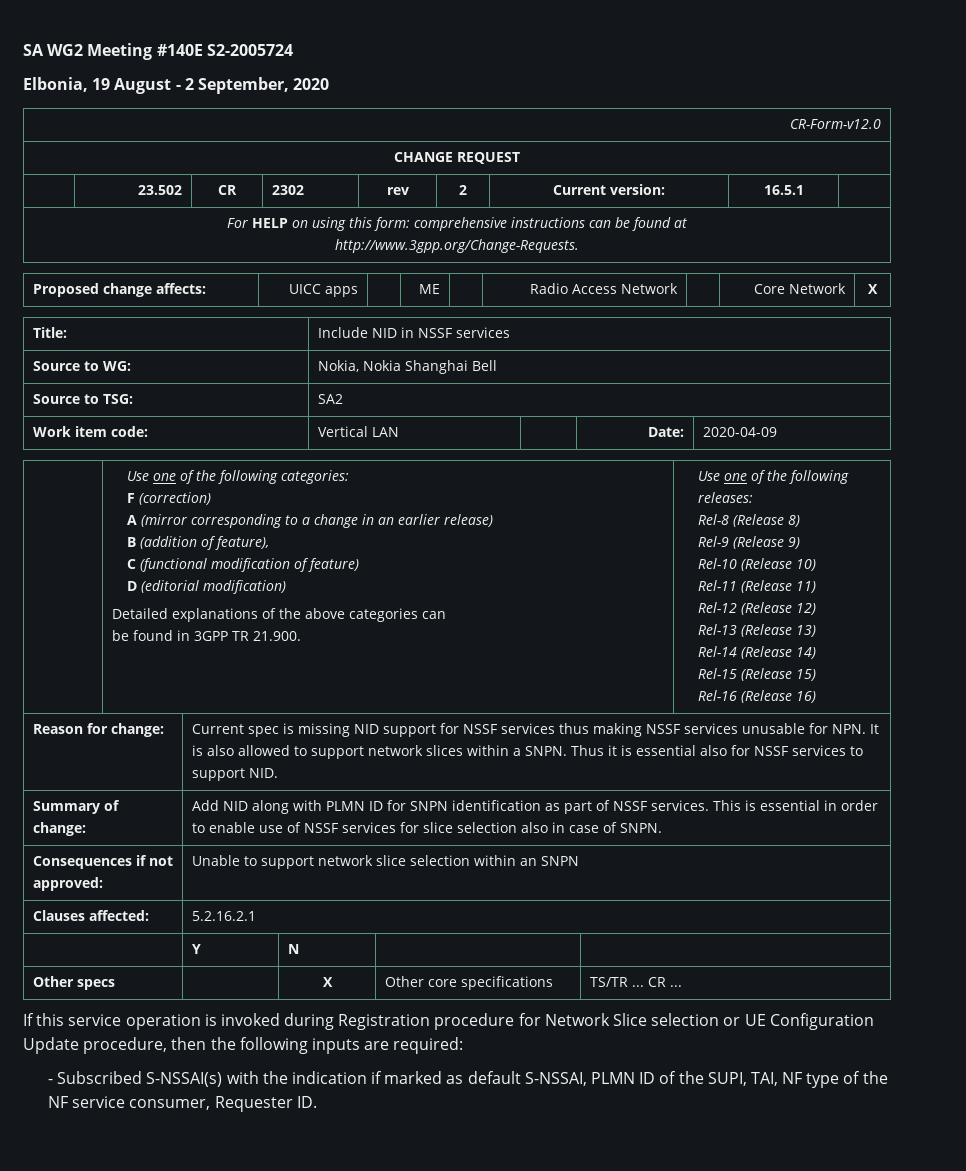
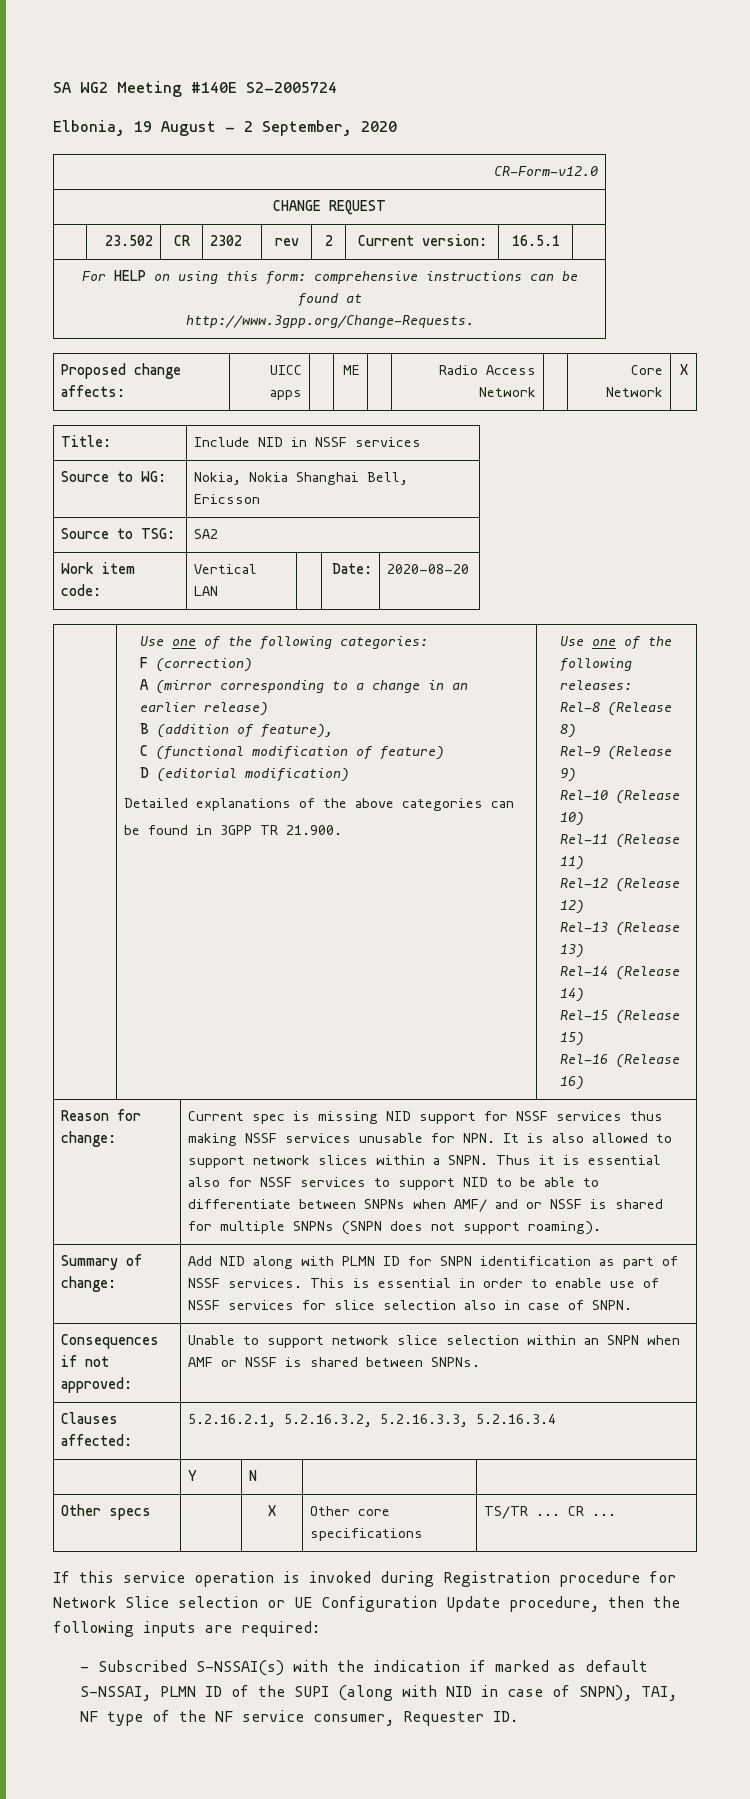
- Source to WG: | Nokia, Nokia Shanghai Bell
+ Source to WG: | Nokia, Nokia Shanghai Bell, Ericsson
- Work item code: | Vertical LAN | | Date: | 2020-04-09
+ Work item code: | Vertical LAN | | Date: | 2020-08-20
- Thus it is essential also for NSSF services to support NID.
+ Thus it is essential also for NSSF services to support NID to be able to differentiate between SNPNs when AMF/ and or NSSF is shared for multiple SNPNs (SNPN does not support roaming).
- Consequences if not approved: | Unable to support network slice selection within an SNPN
- Clauses affected: | 5.2.16.2.1
+ Consequences if not approved: | Unable to support network slice selection within an SNPN when AMF or NSSF is shared between SNPNs.
+ Clauses affected: | 5.2.16.2.1, 5.2.16.3.2, 5.2.16.3.3, 5.2.16.3.4
- - Subscribed S-NSSAI(s) with the indication if marked as default S-NSSAI, PLMN ID of the SUPI, TAI, NF type of the NF service consumer, Requester ID.
+ - Subscribed S-NSSAI(s) with the indication if marked as default S-NSSAI, PLMN ID of the SUPI (along with NID in case of SNPN), TAI, NF type of the NF service consumer, Requester ID.

